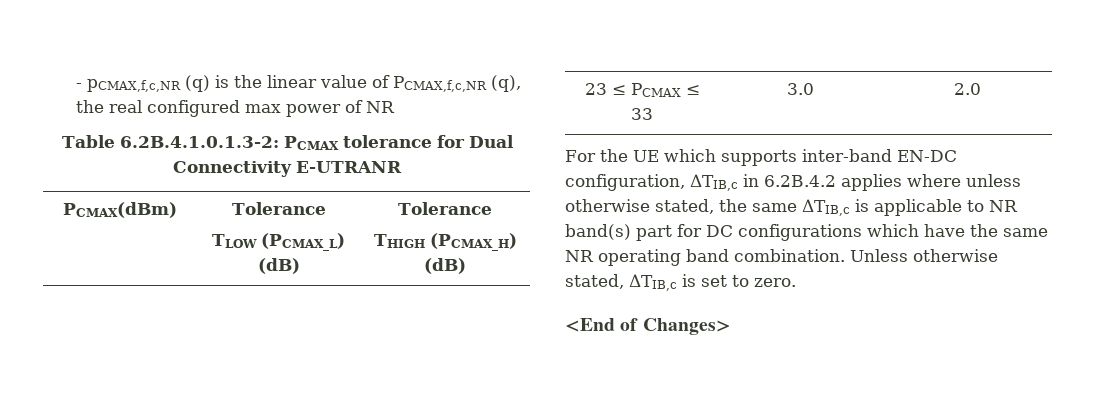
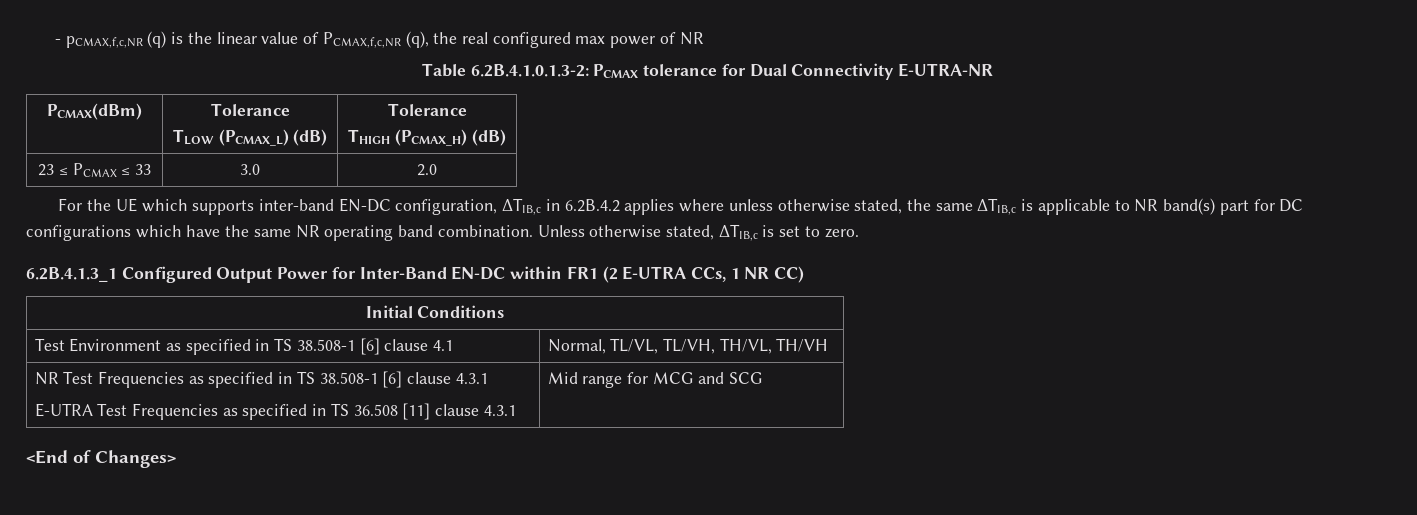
- Table 6.2B.4.1.0.1.3-2: PCMAX tolerance for Dual Connectivity E-UTRANR
+ Table 6.2B.4.1.0.1.3-2: PCMAX tolerance for Dual Connectivity E-UTRA-NR
+ 6.2B.4.1.3_1 Configured Output Power for Inter-Band EN-DC within FR1 (2 E-UTRA CCs, 1 NR CC)
+ Initial Conditions
+ Test Environment as specified in TS 38.508-1 [6] clause 4.1 | Normal, TL/VL, TL/VH, TH/VL, TH/VH
+ NR Test Frequencies as specified in TS 38.508-1 [6] clause 4.3.1
+ E-UTRA Test Frequencies as specified in TS 36.508 [11] clause 4.3.1 | Mid range for MCG and SCG

